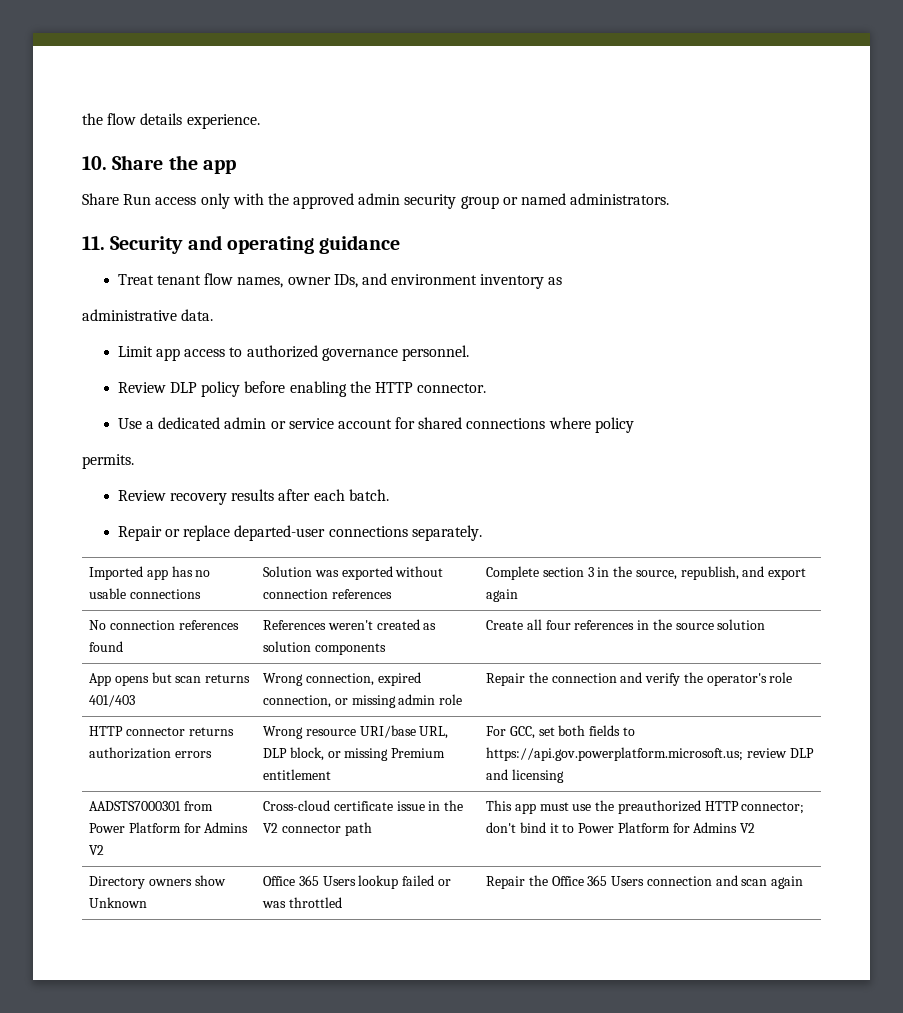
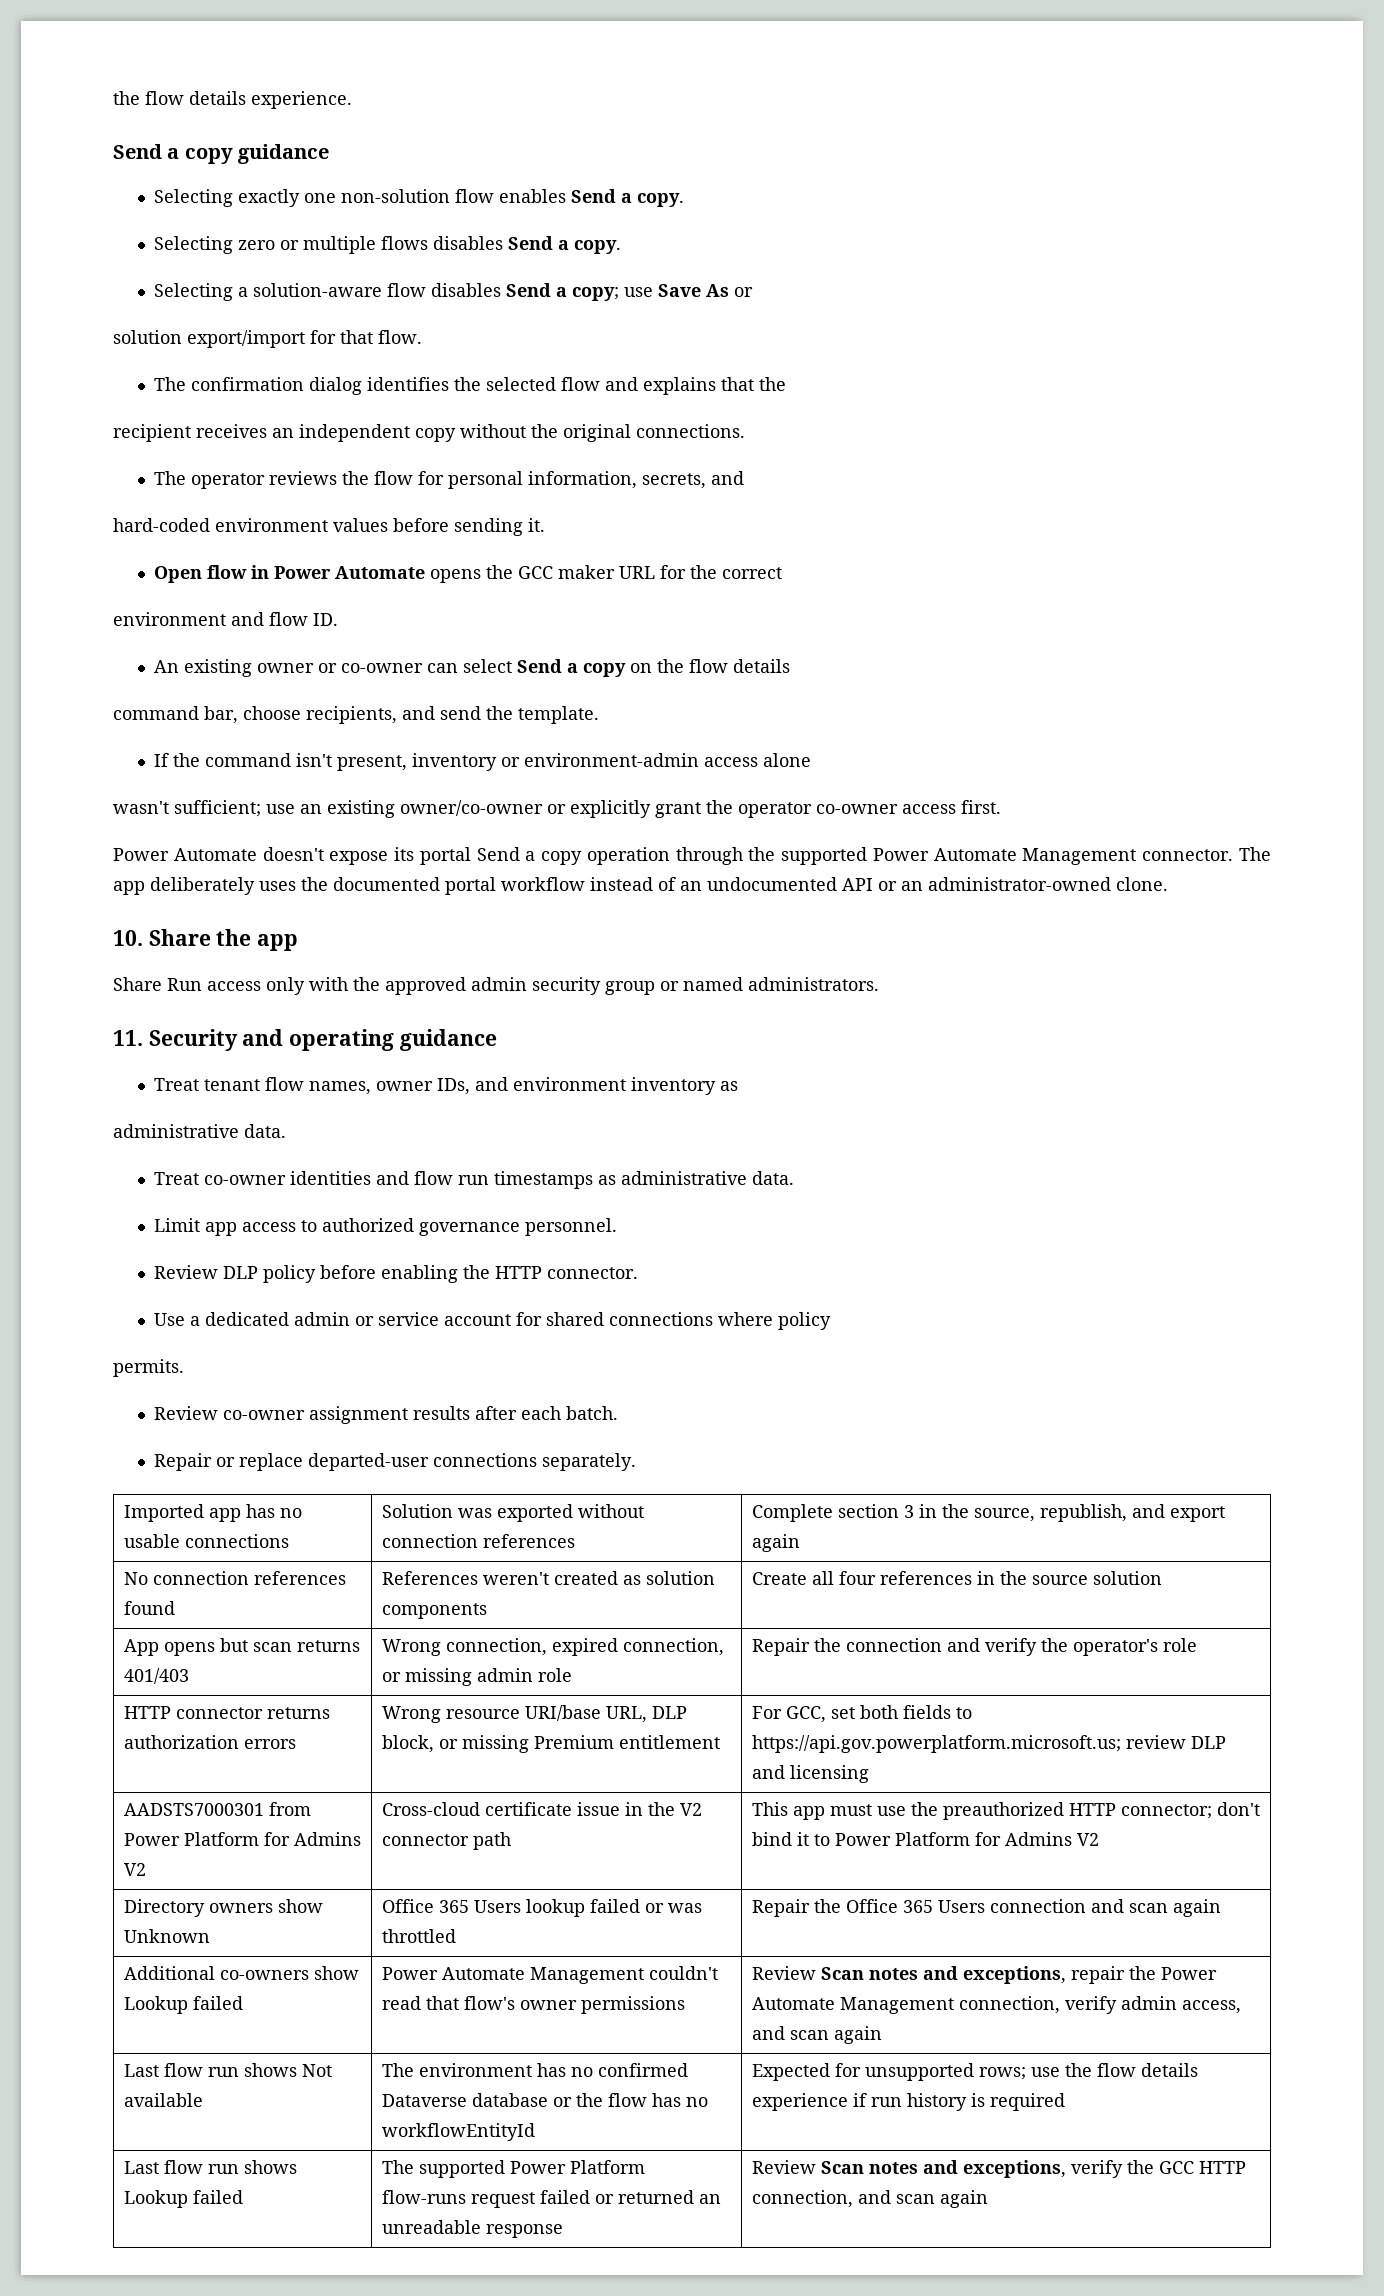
+ Send a copy guidance
+ Selecting exactly one non-solution flow enables Send a copy.
+ Selecting zero or multiple flows disables Send a copy.
+ Selecting a solution-aware flow disables Send a copy; use Save As or
+ solution export/import for that flow.
+ The confirmation dialog identifies the selected flow and explains that the
+ recipient receives an independent copy without the original connections.
+ The operator reviews the flow for personal information, secrets, and
+ hard-coded environment values before sending it.
+ Open flow in Power Automate opens the GCC maker URL for the correct
+ environment and flow ID.
+ An existing owner or co-owner can select Send a copy on the flow details
+ command bar, choose recipients, and send the template.
+ If the command isn't present, inventory or environment-admin access alone
+ wasn't sufficient; use an existing owner/co-owner or explicitly grant the operator co-owner access first.
+ Power Automate doesn't expose its portal Send a copy operation through the supported Power Automate Management connector. The app deliberately uses the documented portal workflow instead of an undocumented API or an administrator-owned clone.
+ Treat co-owner identities and flow run timestamps as administrative data.
- Review recovery results after each batch.
+ Review co-owner assignment results after each batch.
+ Additional co-owners show Lookup failed | Power Automate Management couldn't read that flow's owner permissions | Review Scan notes and exceptions, repair the Power Automate Management connection, verify admin access, and scan again
+ Last flow run shows Not available | The environment has no confirmed Dataverse database or the flow has no workflowEntityId | Expected for unsupported rows; use the flow details experience if run history is required
+ Last flow run shows Lookup failed | The supported Power Platform flow-runs request failed or returned an unreadable response | Review Scan notes and exceptions, verify the GCC HTTP connection, and scan again

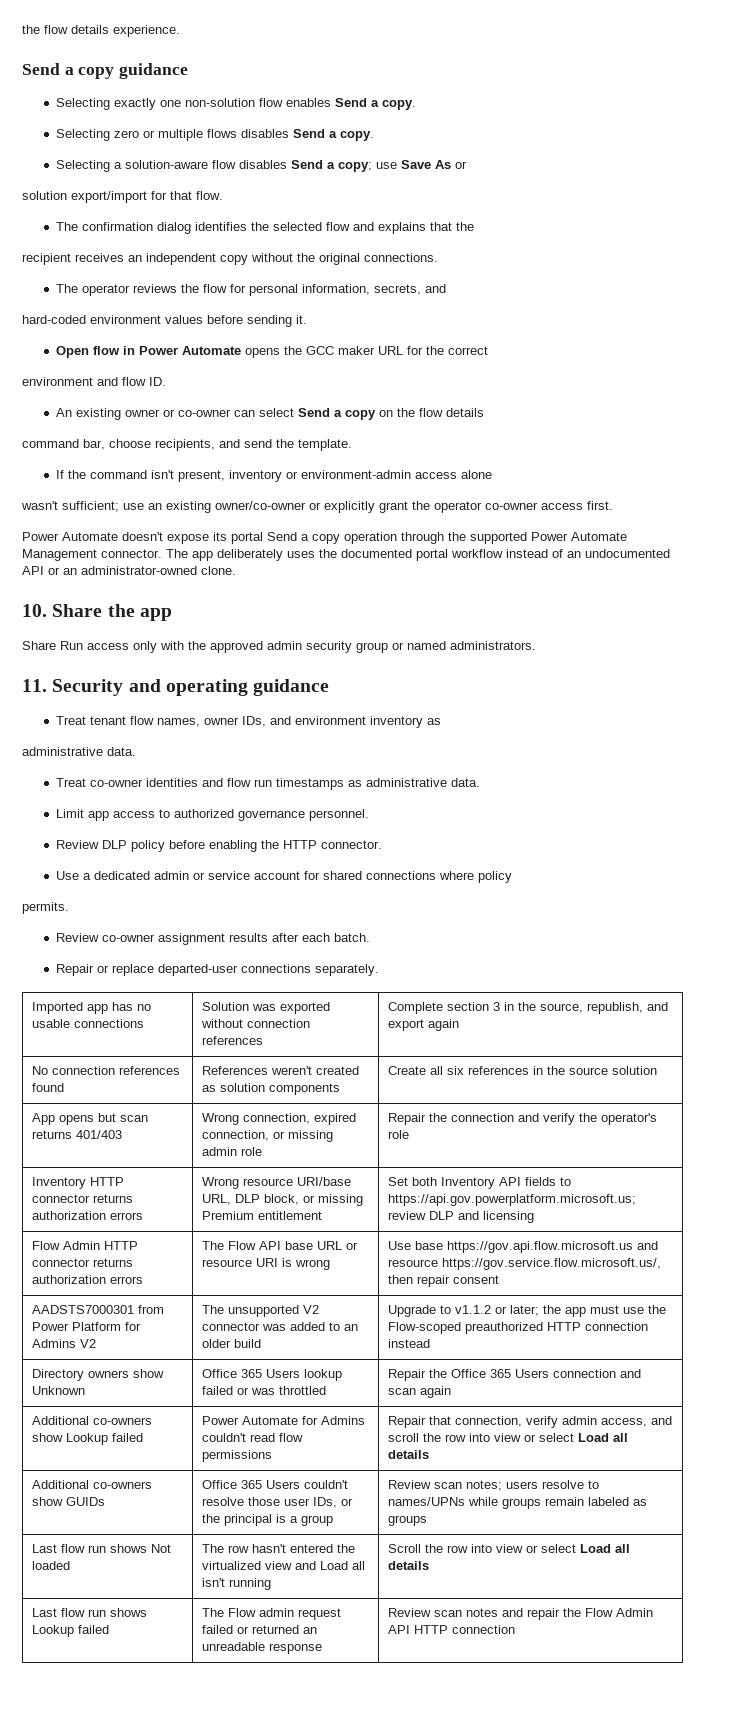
- No connection references found | References weren't created as solution components | Create all four references in the source solution
+ No connection references found | References weren't created as solution components | Create all six references in the source solution
- HTTP connector returns authorization errors | Wrong resource URI/base URL, DLP block, or missing Premium entitlement | For GCC, set both fields to https://api.gov.powerplatform.microsoft.us; review DLP and licensing
+ Inventory HTTP connector returns authorization errors | Wrong resource URI/base URL, DLP block, or missing Premium entitlement | Set both Inventory API fields to https://api.gov.powerplatform.microsoft.us; review DLP and licensing
+ Flow Admin HTTP connector returns authorization errors | The Flow API base URL or resource URI is wrong | Use base https://gov.api.flow.microsoft.us and resource https://gov.service.flow.microsoft.us/, then repair consent
- AADSTS7000301 from Power Platform for Admins V2 | Cross-cloud certificate issue in the V2 connector path | This app must use the preauthorized HTTP connector; don't bind it to Power Platform for Admins V2
+ AADSTS7000301 from Power Platform for Admins V2 | The unsupported V2 connector was added to an older build | Upgrade to v1.1.2 or later; the app must use the Flow-scoped preauthorized HTTP connection instead
- Additional co-owners show Lookup failed | Power Automate Management couldn't read that flow's owner permissions | Review Scan notes and exceptions, repair the Power Automate Management connection, verify admin access, and scan again
+ Additional co-owners show Lookup failed | Power Automate for Admins couldn't read flow permissions | Repair that connection, verify admin access, and scroll the row into view or select Load all details
+ Additional co-owners show GUIDs | Office 365 Users couldn't resolve those user IDs, or the principal is a group | Review scan notes; users resolve to names/UPNs while groups remain labeled as groups
- Last flow run shows Not available | The environment has no confirmed Dataverse database or the flow has no workflowEntityId | Expected for unsupported rows; use the flow details experience if run history is required
+ Last flow run shows Not loaded | The row hasn't entered the virtualized view and Load all isn't running | Scroll the row into view or select Load all details
- Last flow run shows Lookup failed | The supported Power Platform flow-runs request failed or returned an unreadable response | Review Scan notes and exceptions, verify the GCC HTTP connection, and scan again
+ Last flow run shows Lookup failed | The Flow admin request failed or returned an unreadable response | Review scan notes and repair the Flow Admin API HTTP connection

